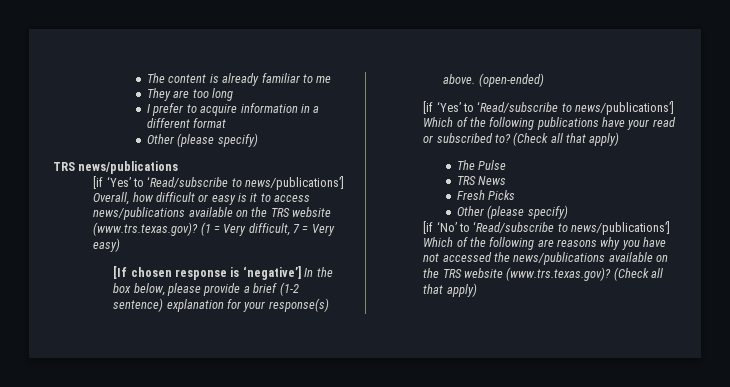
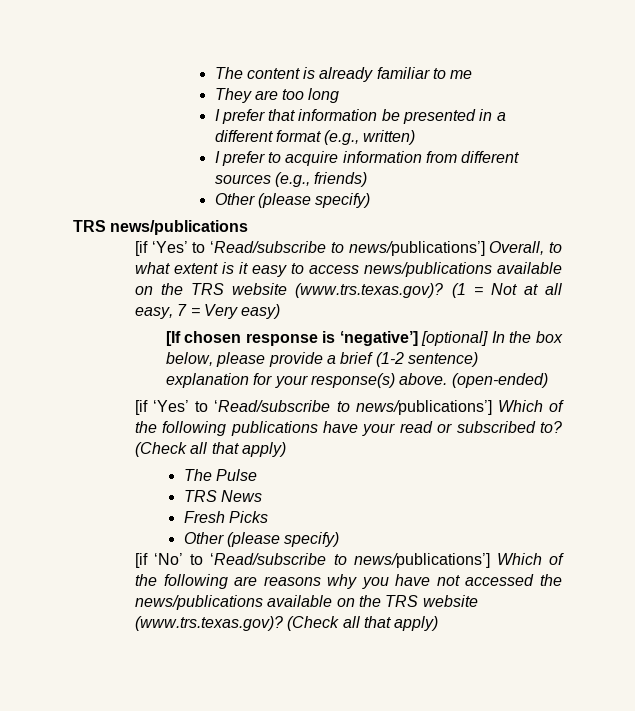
- I prefer to acquire information in a different format
+ I prefer that information be presented in a different format (e.g., written)
+ I prefer to acquire information from different sources (e.g., friends)
- [if ‘Yes’ to ‘Read/subscribe to news/publications’] Overall, how difficult or easy is it to access news/publications available on the TRS website (www.trs.texas.gov)?
+ [if ‘Yes’ to ‘Read/subscribe to news/publications’] Overall, to what extent is it easy to access news/publications available on the TRS website (www.trs.texas.gov)?
- (1 = Very difficult, 7 = Very easy)
+ (1 = Not at all easy, 7 = Very easy)
- [If chosen response is ‘negative’] In the box below, please provide a brief (1-2 sentence) explanation for your response(s) above.
+ [If chosen response is ‘negative’] [optional] In the box below, please provide a brief (1-2 sentence) explanation for your response(s) above.

